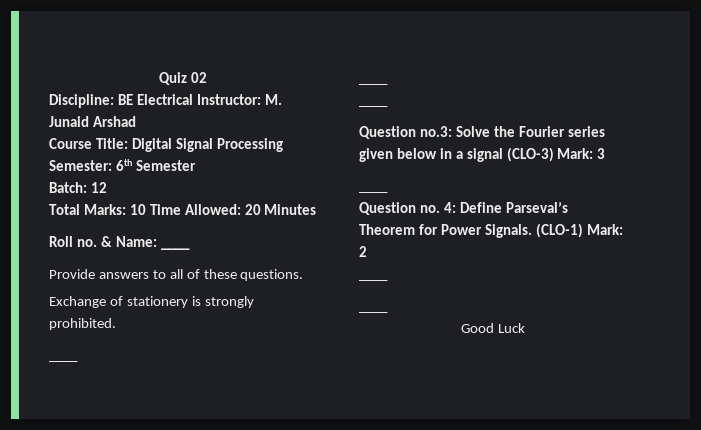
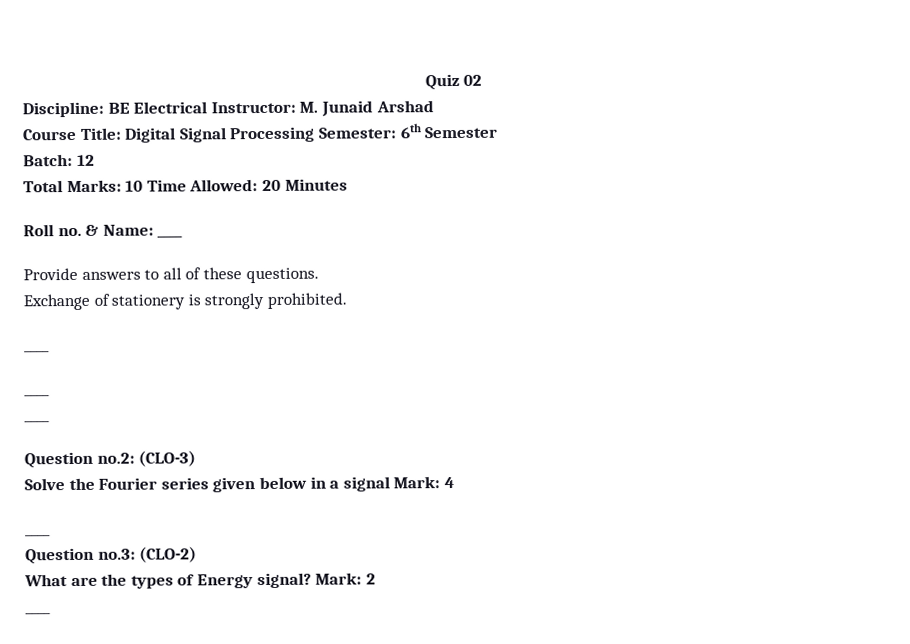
- Question no.3: Solve the Fourier series given below in a signal (CLO-3) Mark: 3
+ Question no.2: (CLO-3)
+ Solve the Fourier series given below in a signal Mark: 4
  ____
- Question no. 4: Define Parseval’s Theorem for Power Signals. (CLO-1) Mark: 2
+ Question no.3: (CLO-2)
+ What are the types of Energy signal? Mark: 2
  ____
- ____
- Good Luck

